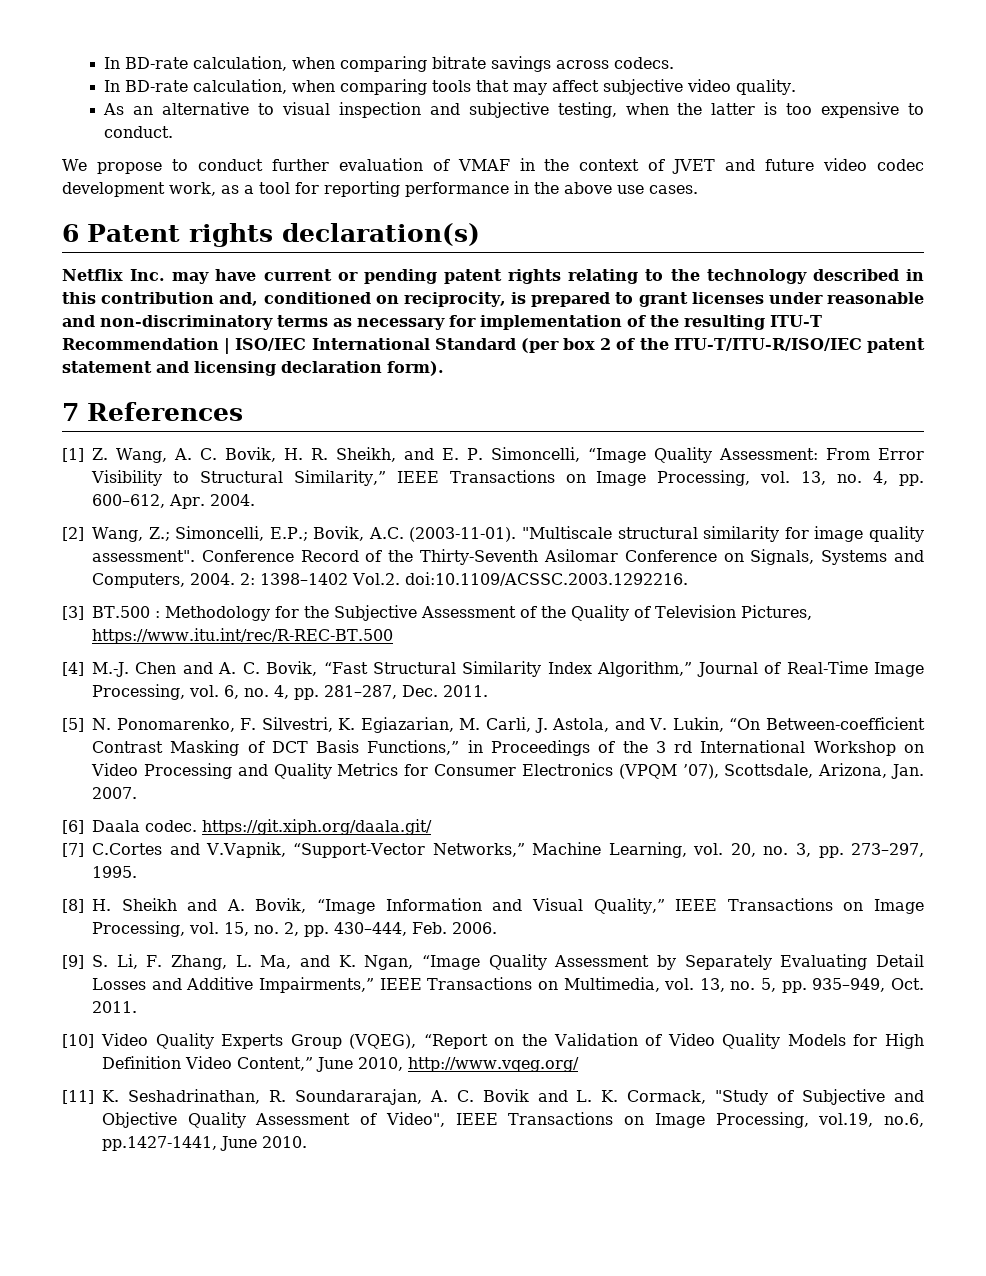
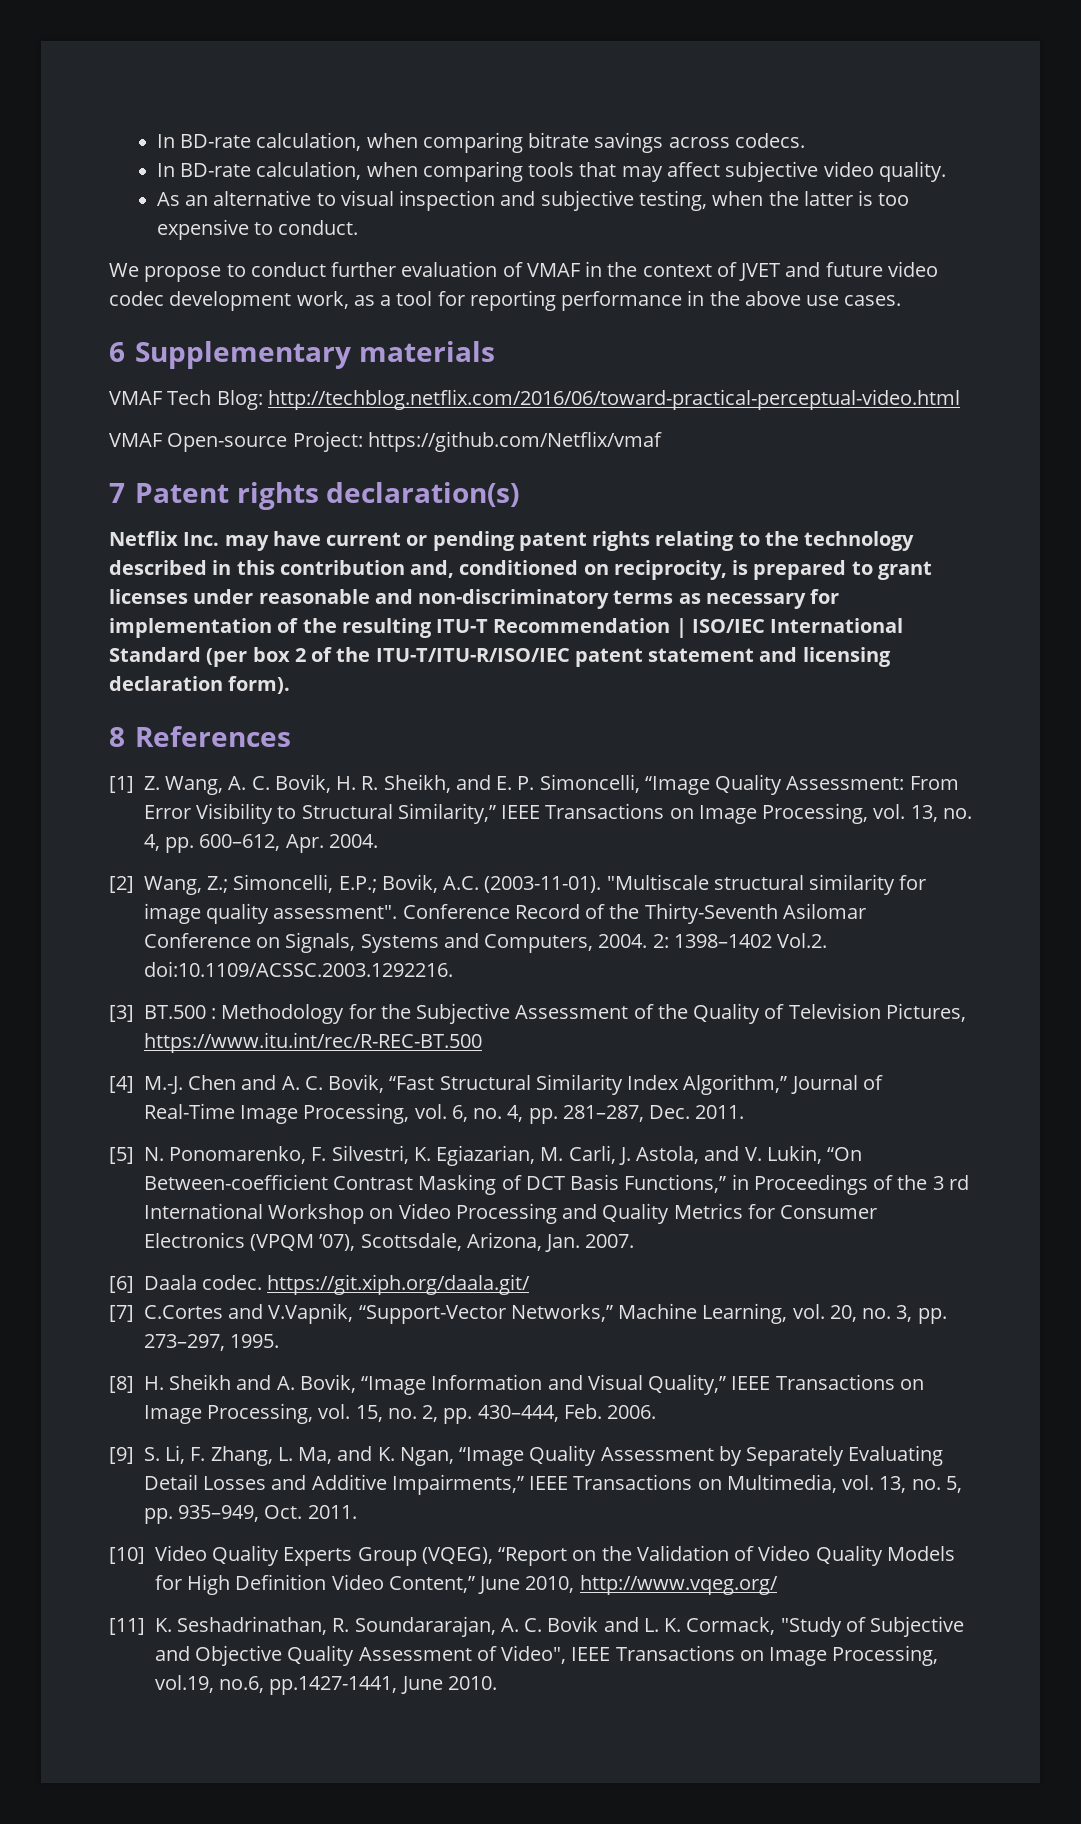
- 6 Patent rights declaration(s)
+ 6 Supplementary materials
+ VMAF Tech Blog: http://techblog.netflix.com/2016/06/toward-practical-perceptual-video.html
+ VMAF Open-source Project: https://github.com/Netflix/vmaf
+ 7 Patent rights declaration(s)
- 7 References
+ 8 References

